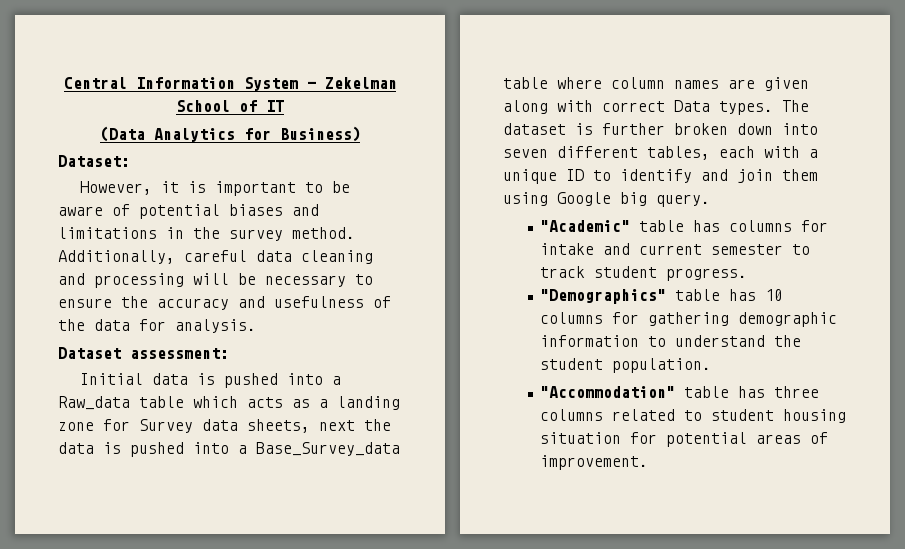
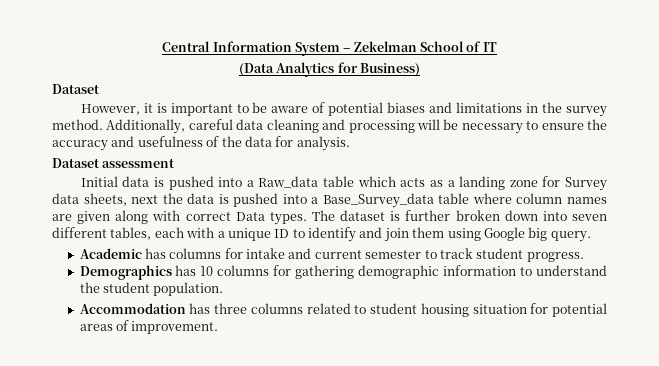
  (Data Analytics for Business)
- Dataset:
+ Dataset
- Dataset assessment:
+ Dataset assessment
- "Academic" table has columns for intake and current semester to track student progress.
+ Academic has columns for intake and current semester to track student progress.
- "Demographics" table has 10 columns for gathering demographic information to understand the student population.
+ Demographics has 10 columns for gathering demographic information to understand the student population.
- "Accommodation" table has three columns related to student housing situation for potential areas of improvement.
+ Accommodation has three columns related to student housing situation for potential areas of improvement.

